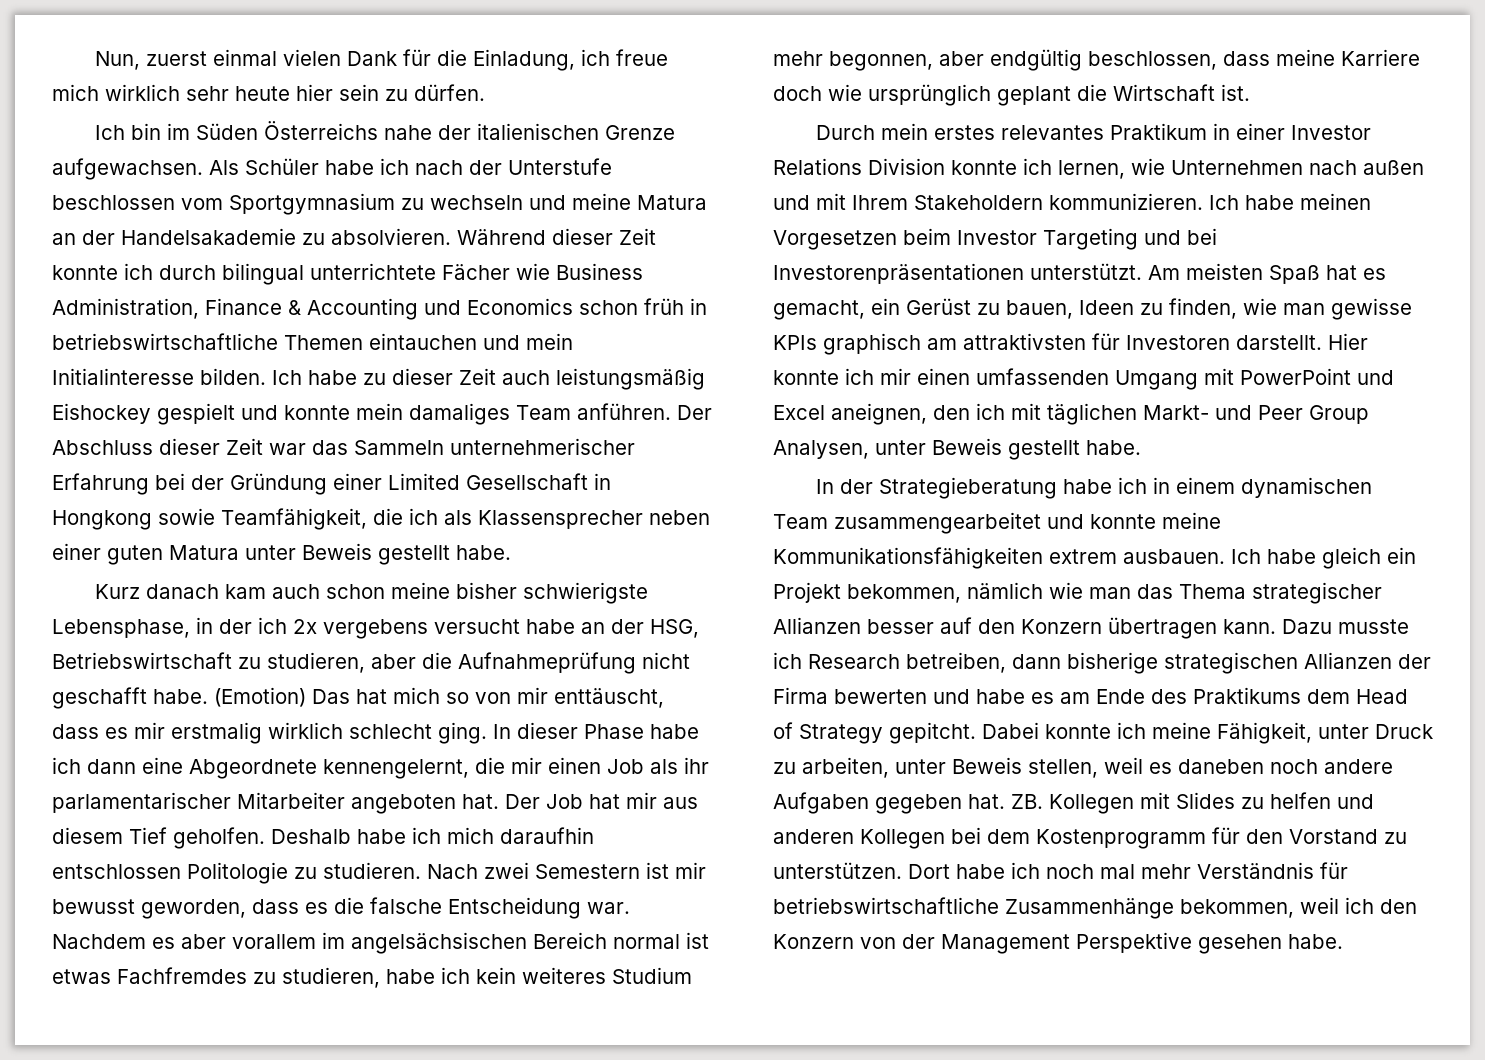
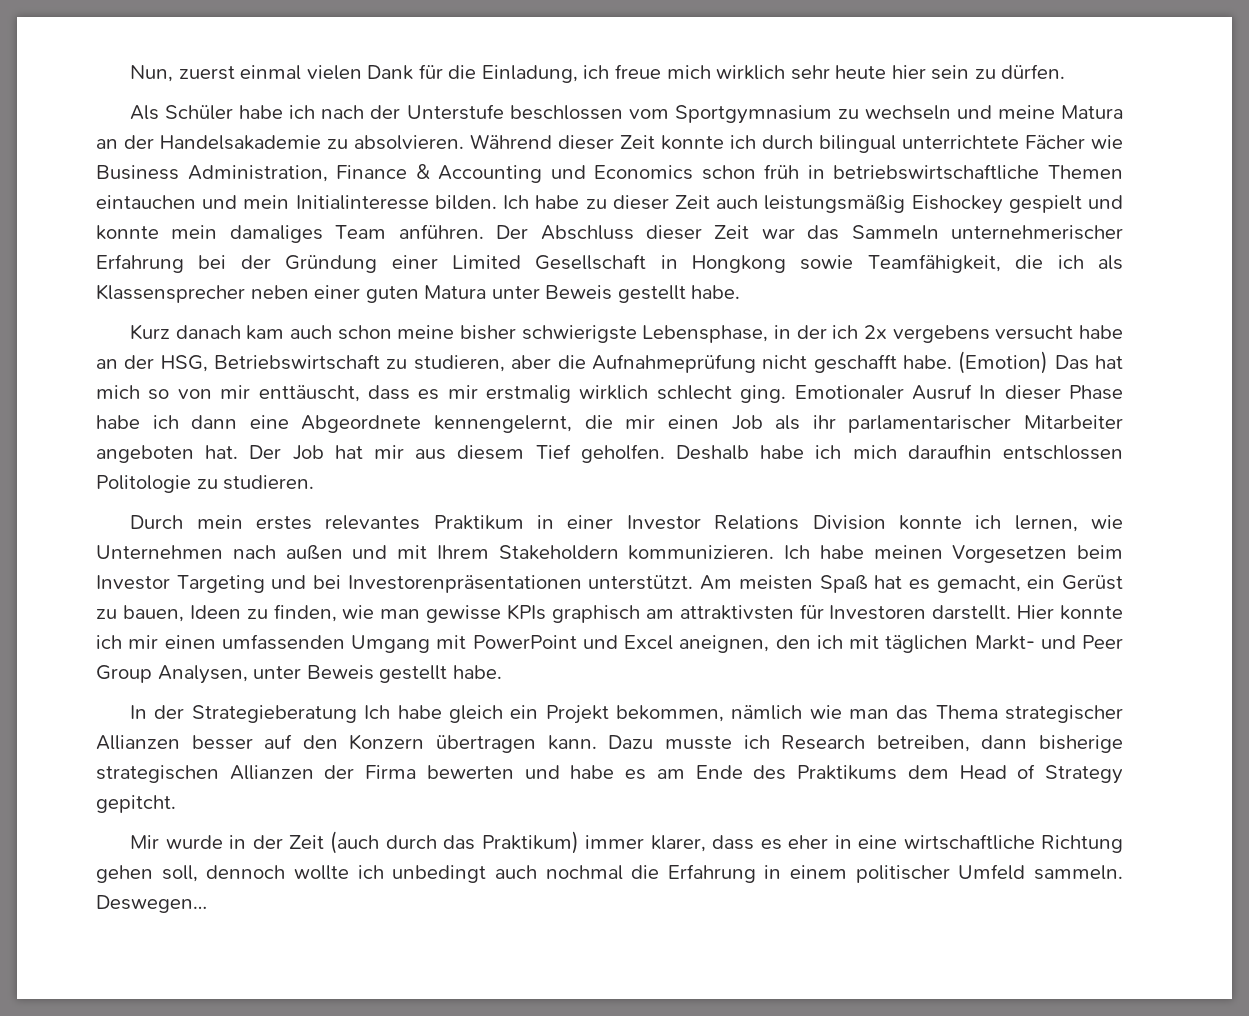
- Ich bin im Süden Österreichs nahe der italienischen Grenze aufgewachsen.
- In dieser Phase habe ich dann eine Abgeordnete kennengelernt, die mir einen Job als ihr parlamentarischer Mitarbeiter angeboten hat.
+ Emotionaler Ausruf In dieser Phase habe ich dann eine Abgeordnete kennengelernt, die mir einen Job als ihr parlamentarischer Mitarbeiter angeboten hat.
- Nach zwei Semestern ist mir bewusst geworden, dass es die falsche Entscheidung war. Nachdem es aber vorallem im angelsächsischen Bereich normal ist etwas Fachfremdes zu studieren, habe ich kein weiteres Studium mehr begonnen, aber endgültig beschlossen, dass meine Karriere doch wie ursprünglich geplant die Wirtschaft ist.
- In der Strategieberatung habe ich in einem dynamischen Team zusammengearbeitet und konnte meine Kommunikationsfähigkeiten extrem ausbauen. Ich habe gleich ein Projekt bekommen, nämlich wie man das Thema strategischer Allianzen besser auf den Konzern übertragen kann.
+ In der Strategieberatung Ich habe gleich ein Projekt bekommen, nämlich wie man das Thema strategischer Allianzen besser auf den Konzern übertragen kann.
- Dazu musste ich Research betreiben, dann bisherige strategischen Allianzen der Firma bewerten und habe es am Ende des Praktikums dem Head of Strategy gepitcht. Dabei konnte ich meine Fähigkeit, unter Druck zu arbeiten, unter Beweis stellen, weil es daneben noch andere Aufgaben gegeben hat. ZB. Kollegen mit Slides zu helfen und anderen Kollegen bei dem Kostenprogramm für den Vorstand zu unterstützen. Dort habe ich noch mal mehr Verständnis für betriebswirtschaftliche Zusammenhänge bekommen, weil ich den Konzern von der Management Perspektive gesehen habe.
+ Dazu musste ich Research betreiben, dann bisherige strategischen Allianzen der Firma bewerten und habe es am Ende des Praktikums dem Head of Strategy gepitcht.
+ Mir wurde in der Zeit (auch durch das Praktikum) immer klarer, dass es eher in eine wirtschaftliche Richtung gehen soll, dennoch wollte ich unbedingt auch nochmal die Erfahrung in einem politischer Umfeld sammeln. Deswegen…

